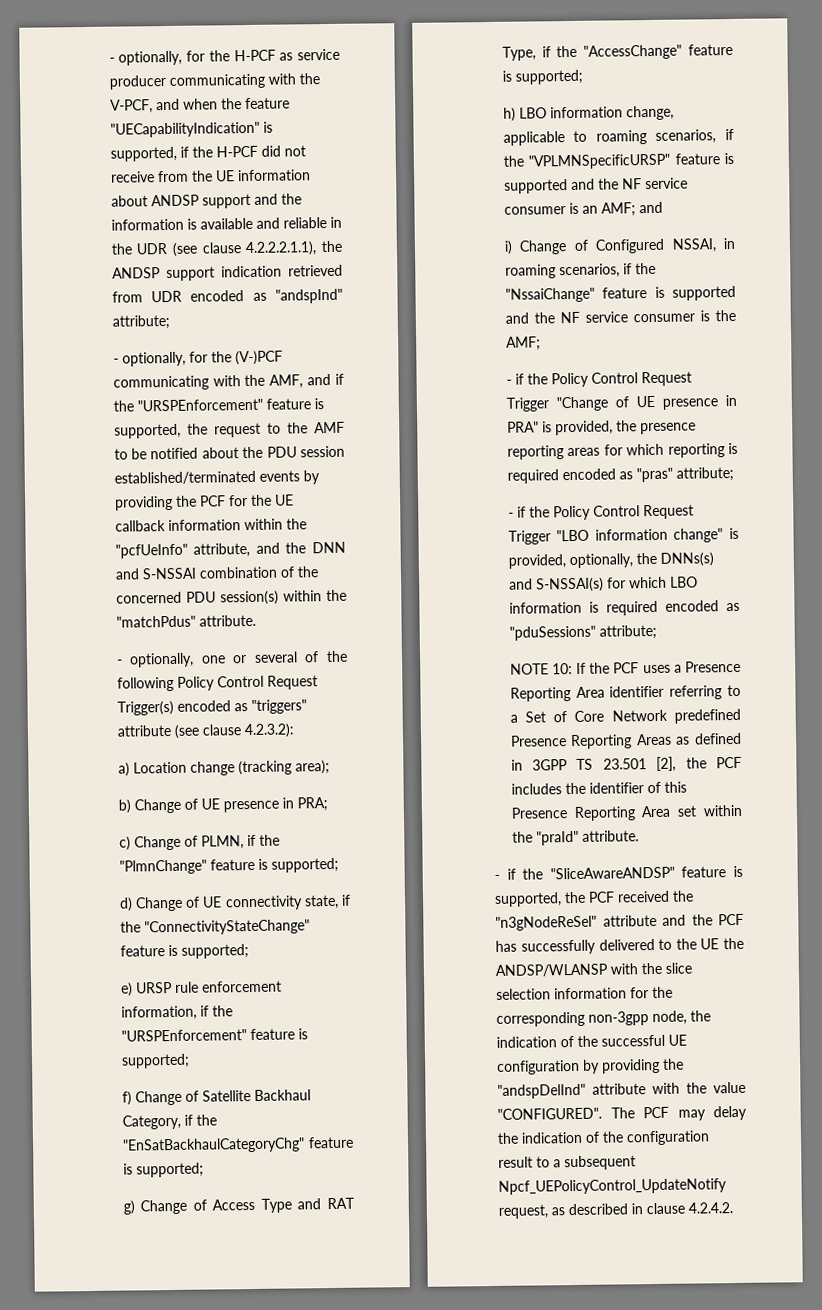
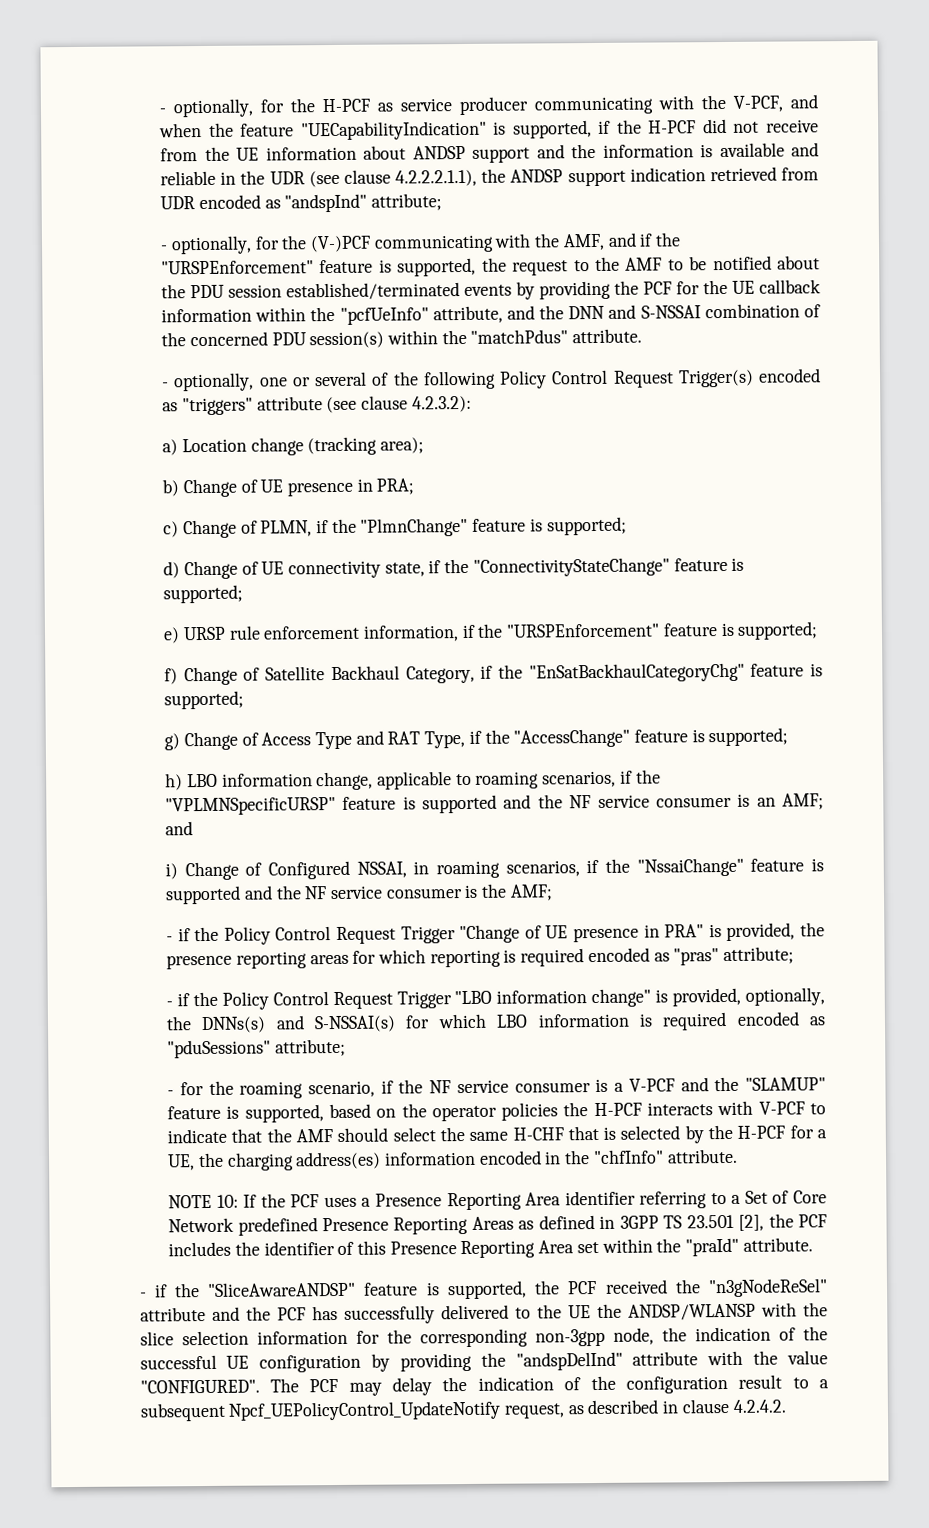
+ - for the roaming scenario, if the NF service consumer is a V-PCF and the "SLAMUP" feature is supported, based on the operator policies the H-PCF interacts with V-PCF to indicate that the AMF should select the same H-CHF that is selected by the H-PCF for a UE, the charging address(es) information encoded in the "chfInfo" attribute.

